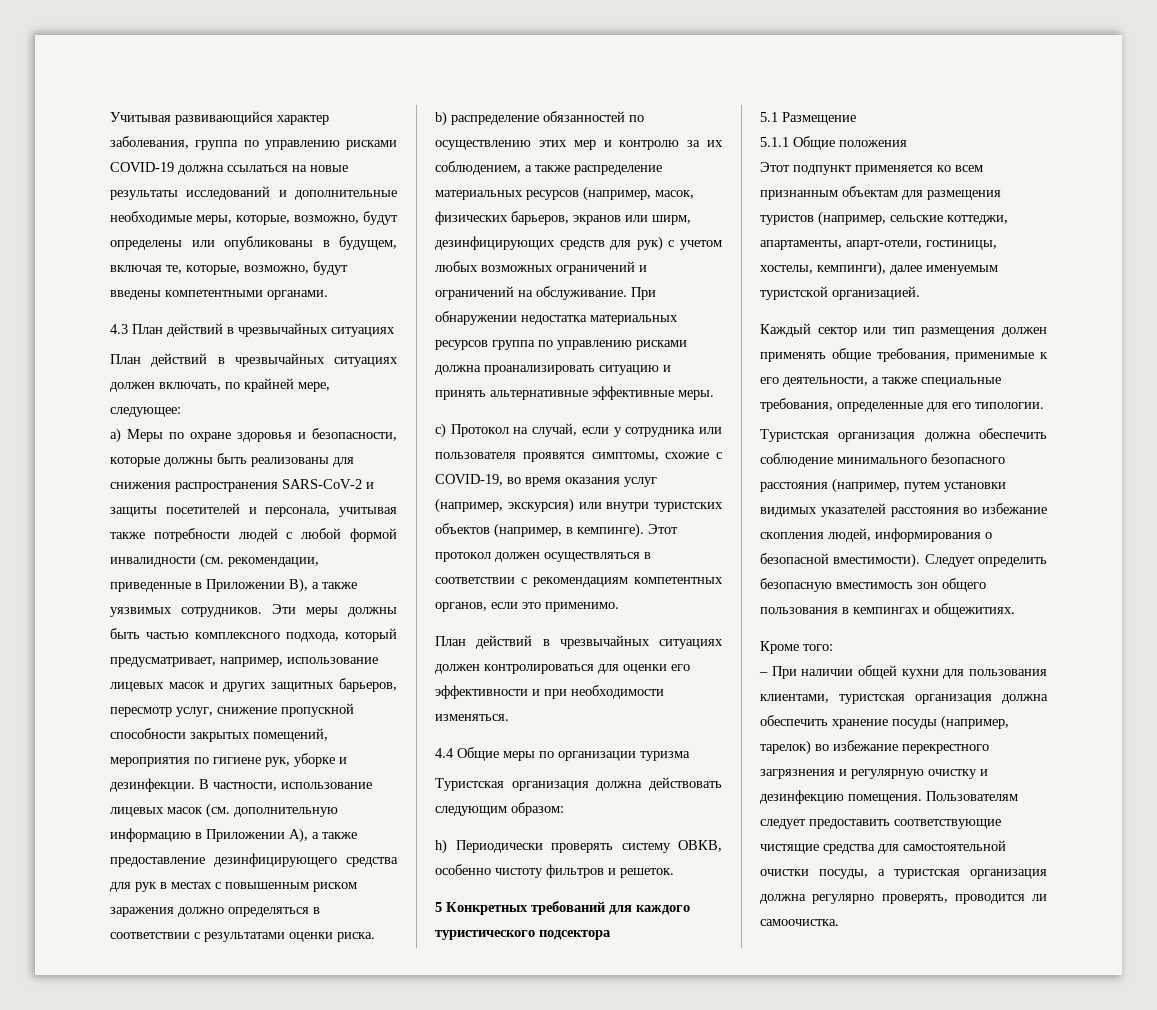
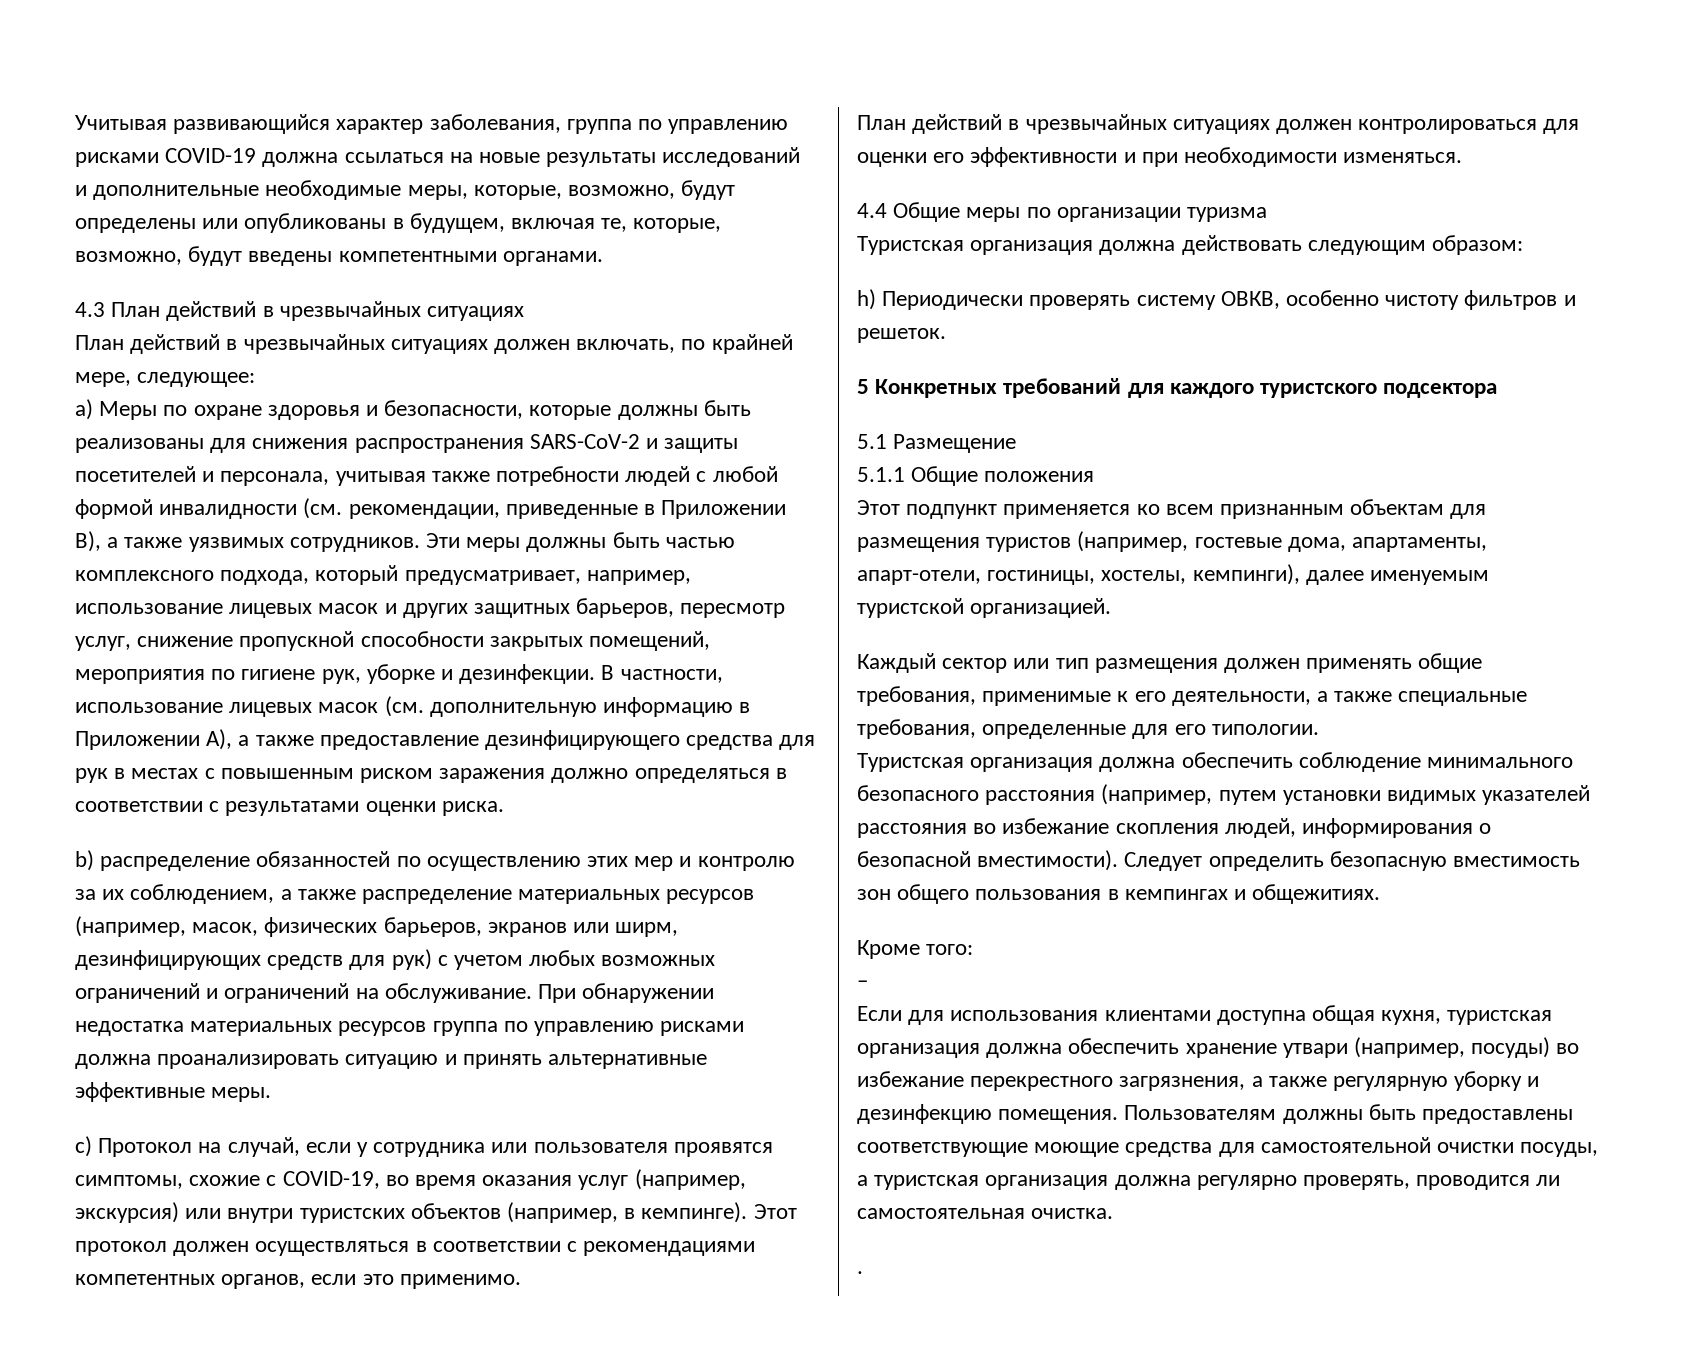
- Этот протокол должен осуществляться в соответствии с рекомендациям компетентных органов, если это применимо.
+ Этот протокол должен осуществляться в соответствии с рекомендациями компетентных органов, если это применимо.
- 5 Конкретных требований для каждого туристического подсектора
+ 5 Конкретных требований для каждого туристского подсектора
- Этот подпункт применяется ко всем признанным объектам для размещения туристов (например, сельские коттеджи, апартаменты, апарт-отели, гостиницы, хостелы, кемпинги), далее именуемым туристской организацией.
+ Этот подпункт применяется ко всем признанным объектам для размещения туристов (например, гостевые дома, апартаменты, апарт-отели, гостиницы, хостелы, кемпинги), далее именуемым туристской организацией.
- – При наличии общей кухни для пользования клиентами, туристская организация должна обеспечить хранение посуды (например, тарелок) во избежание перекрестного загрязнения и регулярную очистку и дезинфекцию помещения. Пользователям следует предоставить соответствующие чистящие средства для самостоятельной очистки посуды, а туристская организация должна регулярно проверять, проводится ли самоочистка.
+ –
+ Если для использования клиентами доступна общая кухня, туристская организация должна обеспечить хранение утвари (например, посуды) во избежание перекрестного загрязнения, а также регулярную уборку и дезинфекцию помещения. Пользователям должны быть предоставлены соответствующие моющие средства для самостоятельной очистки посуды, а туристская организация должна регулярно проверять, проводится ли самостоятельная очистка.
+ .

